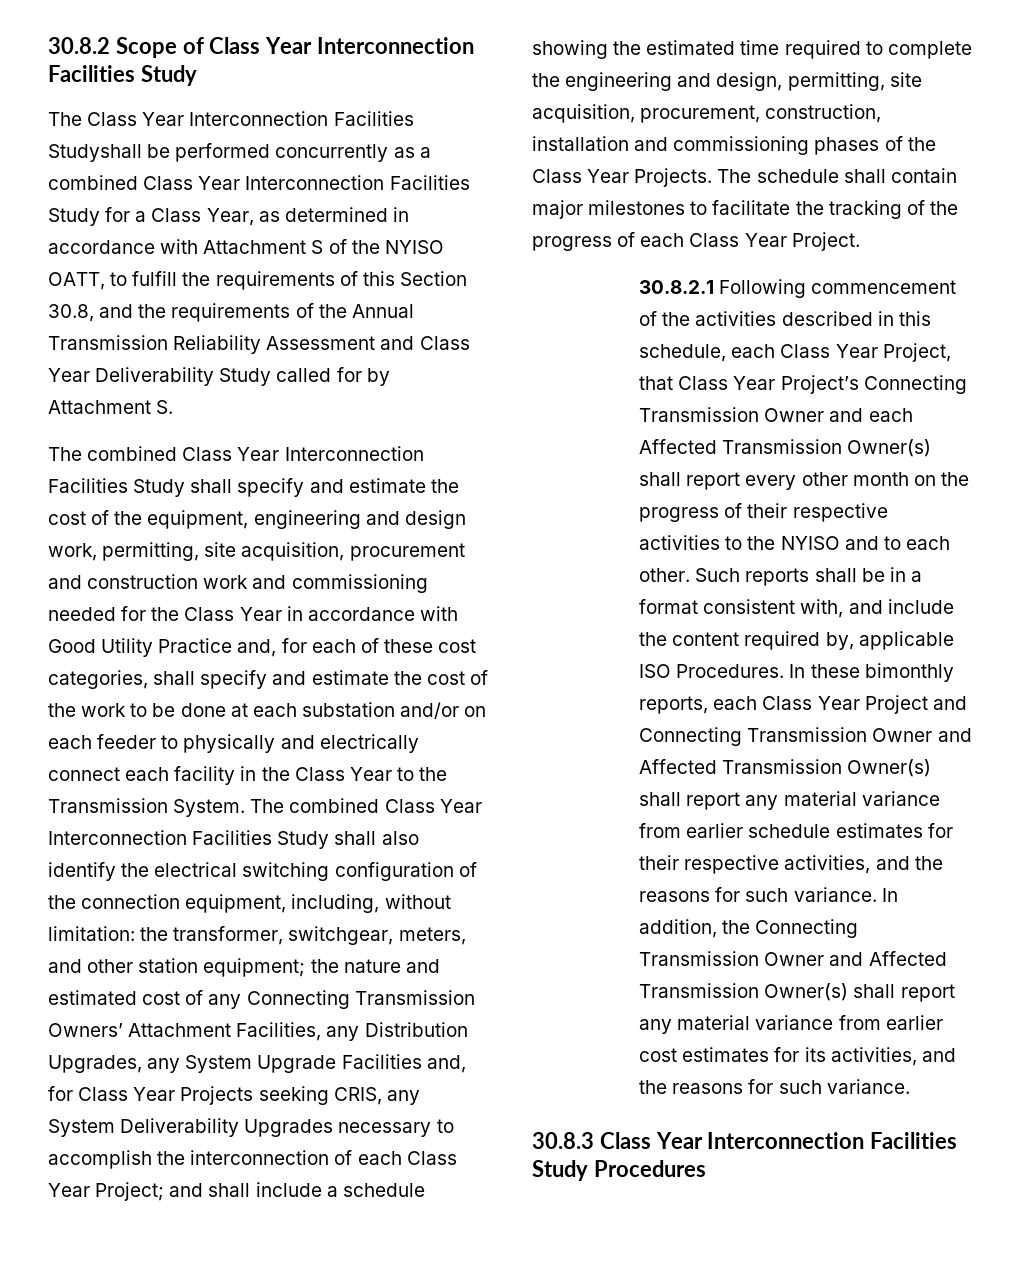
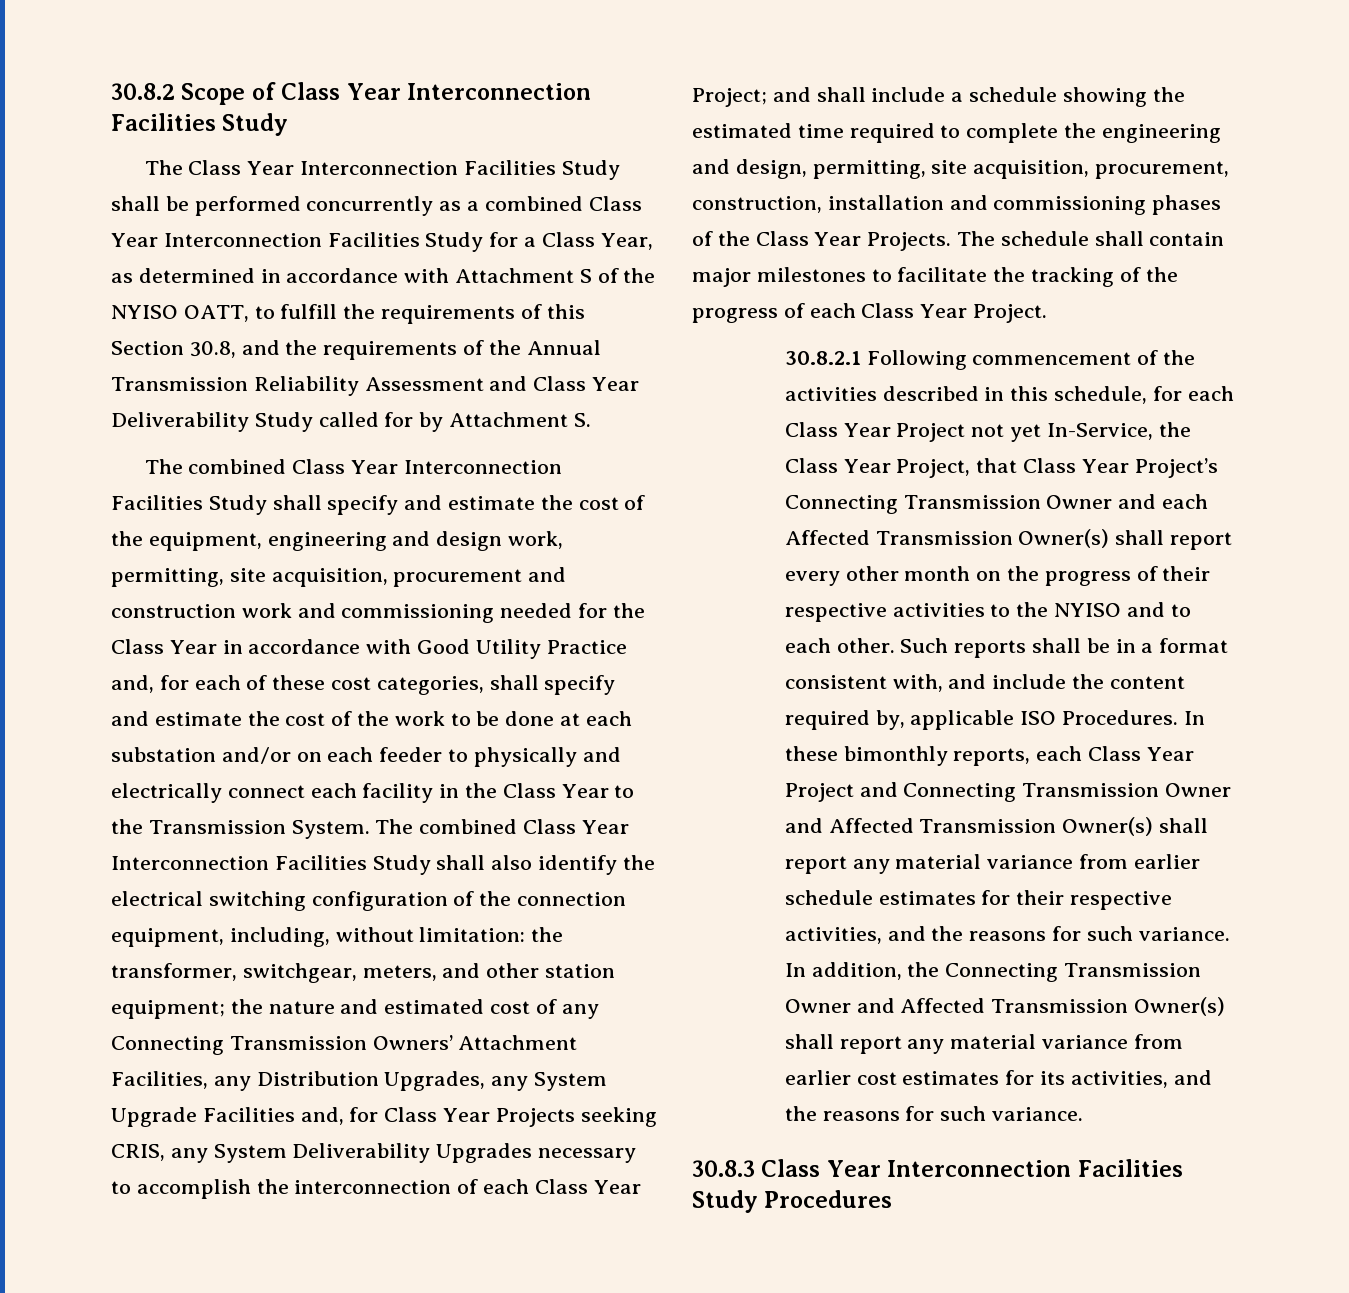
- The Class Year Interconnection Facilities Studyshall be performed concurrently as a combined Class Year Interconnection Facilities Study for a Class Year, as determined in accordance with Attachment S of the NYISO OATT, to fulfill the requirements of this Section 30.8, and the requirements of the Annual Transmission Reliability Assessment and Class Year Deliverability Study called for by Attachment S.
+ The Class Year Interconnection Facilities Study shall be performed concurrently as a combined Class Year Interconnection Facilities Study for a Class Year, as determined in accordance with Attachment S of the NYISO OATT, to fulfill the requirements of this Section 30.8, and the requirements of the Annual Transmission Reliability Assessment and Class Year Deliverability Study called for by Attachment S.
- 30.8.2.1 Following commencement of the activities described in this schedule, each Class Year Project, that Class Year Project’s Connecting Transmission Owner and each Affected Transmission Owner(s) shall report every other month on the progress of their respective activities to the NYISO and to each other.
+ 30.8.2.1 Following commencement of the activities described in this schedule, for each Class Year Project not yet In-Service, the Class Year Project, that Class Year Project’s Connecting Transmission Owner and each Affected Transmission Owner(s) shall report every other month on the progress of their respective activities to the NYISO and to each other.

